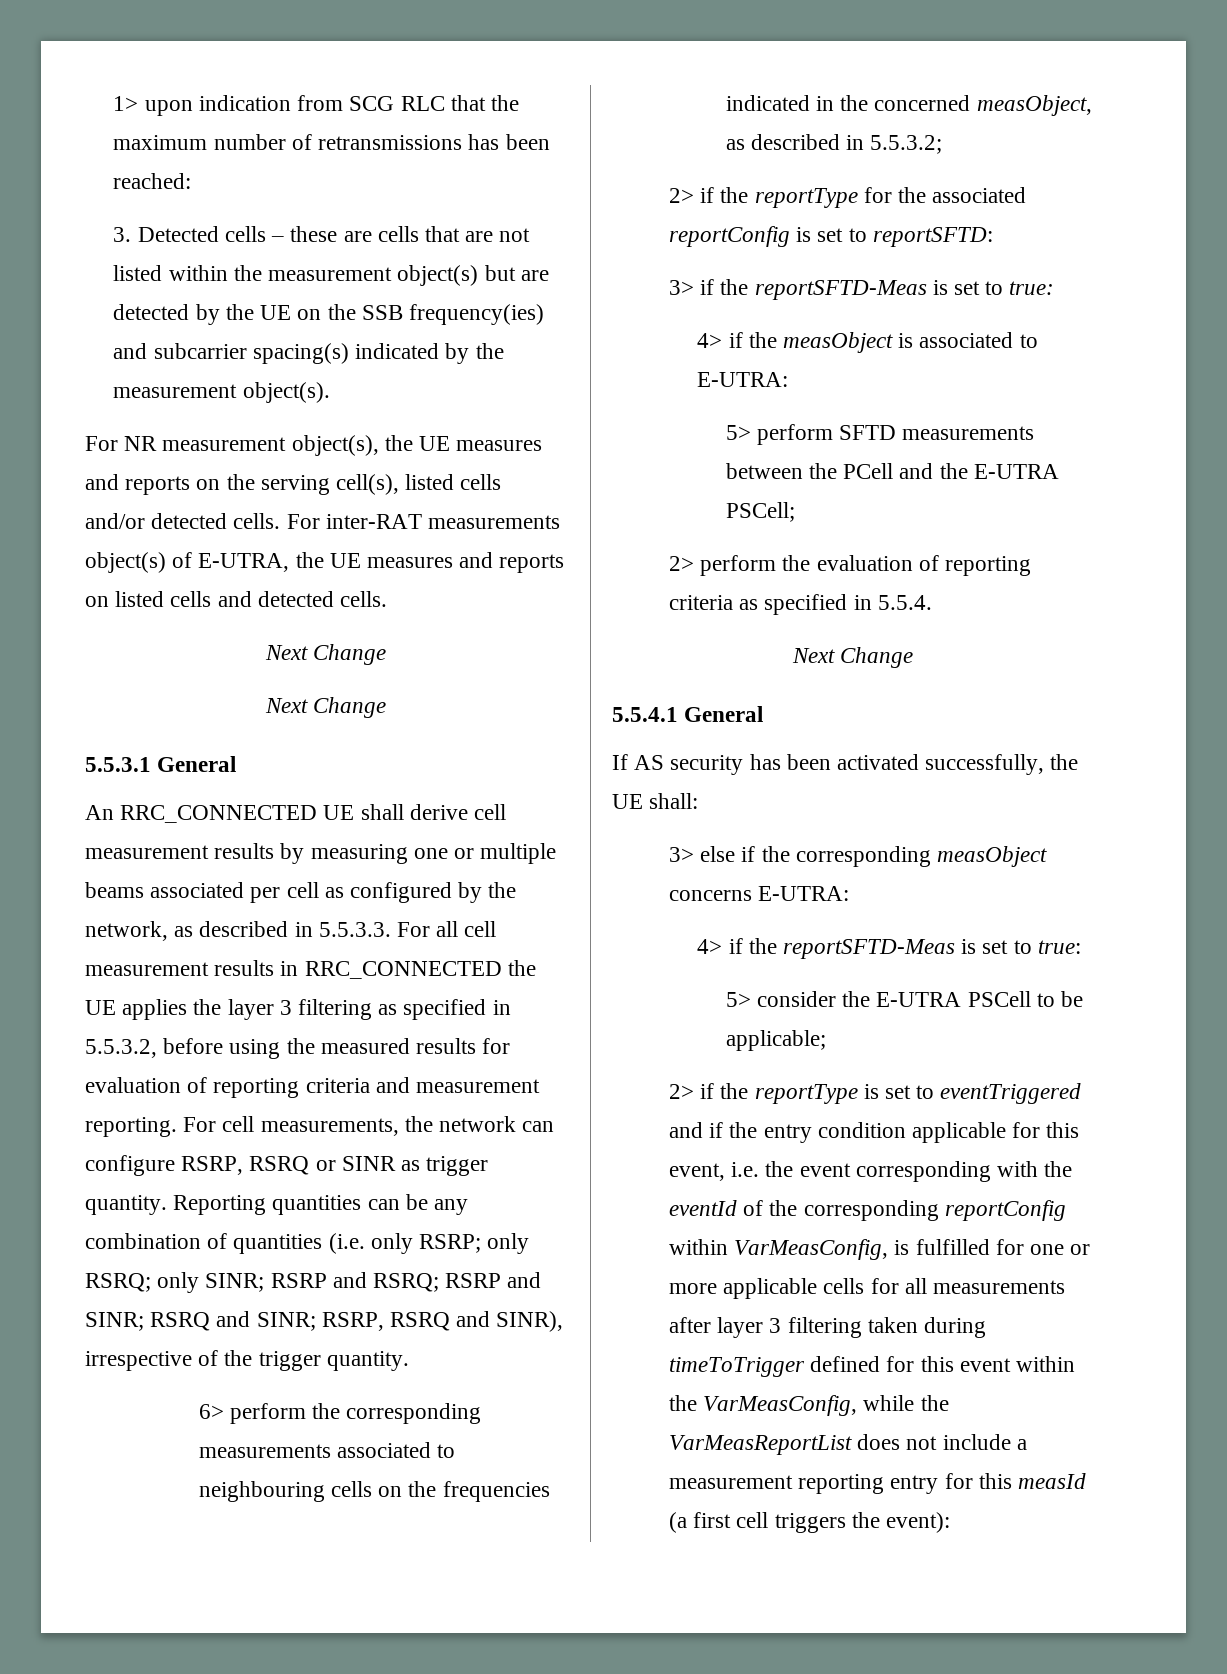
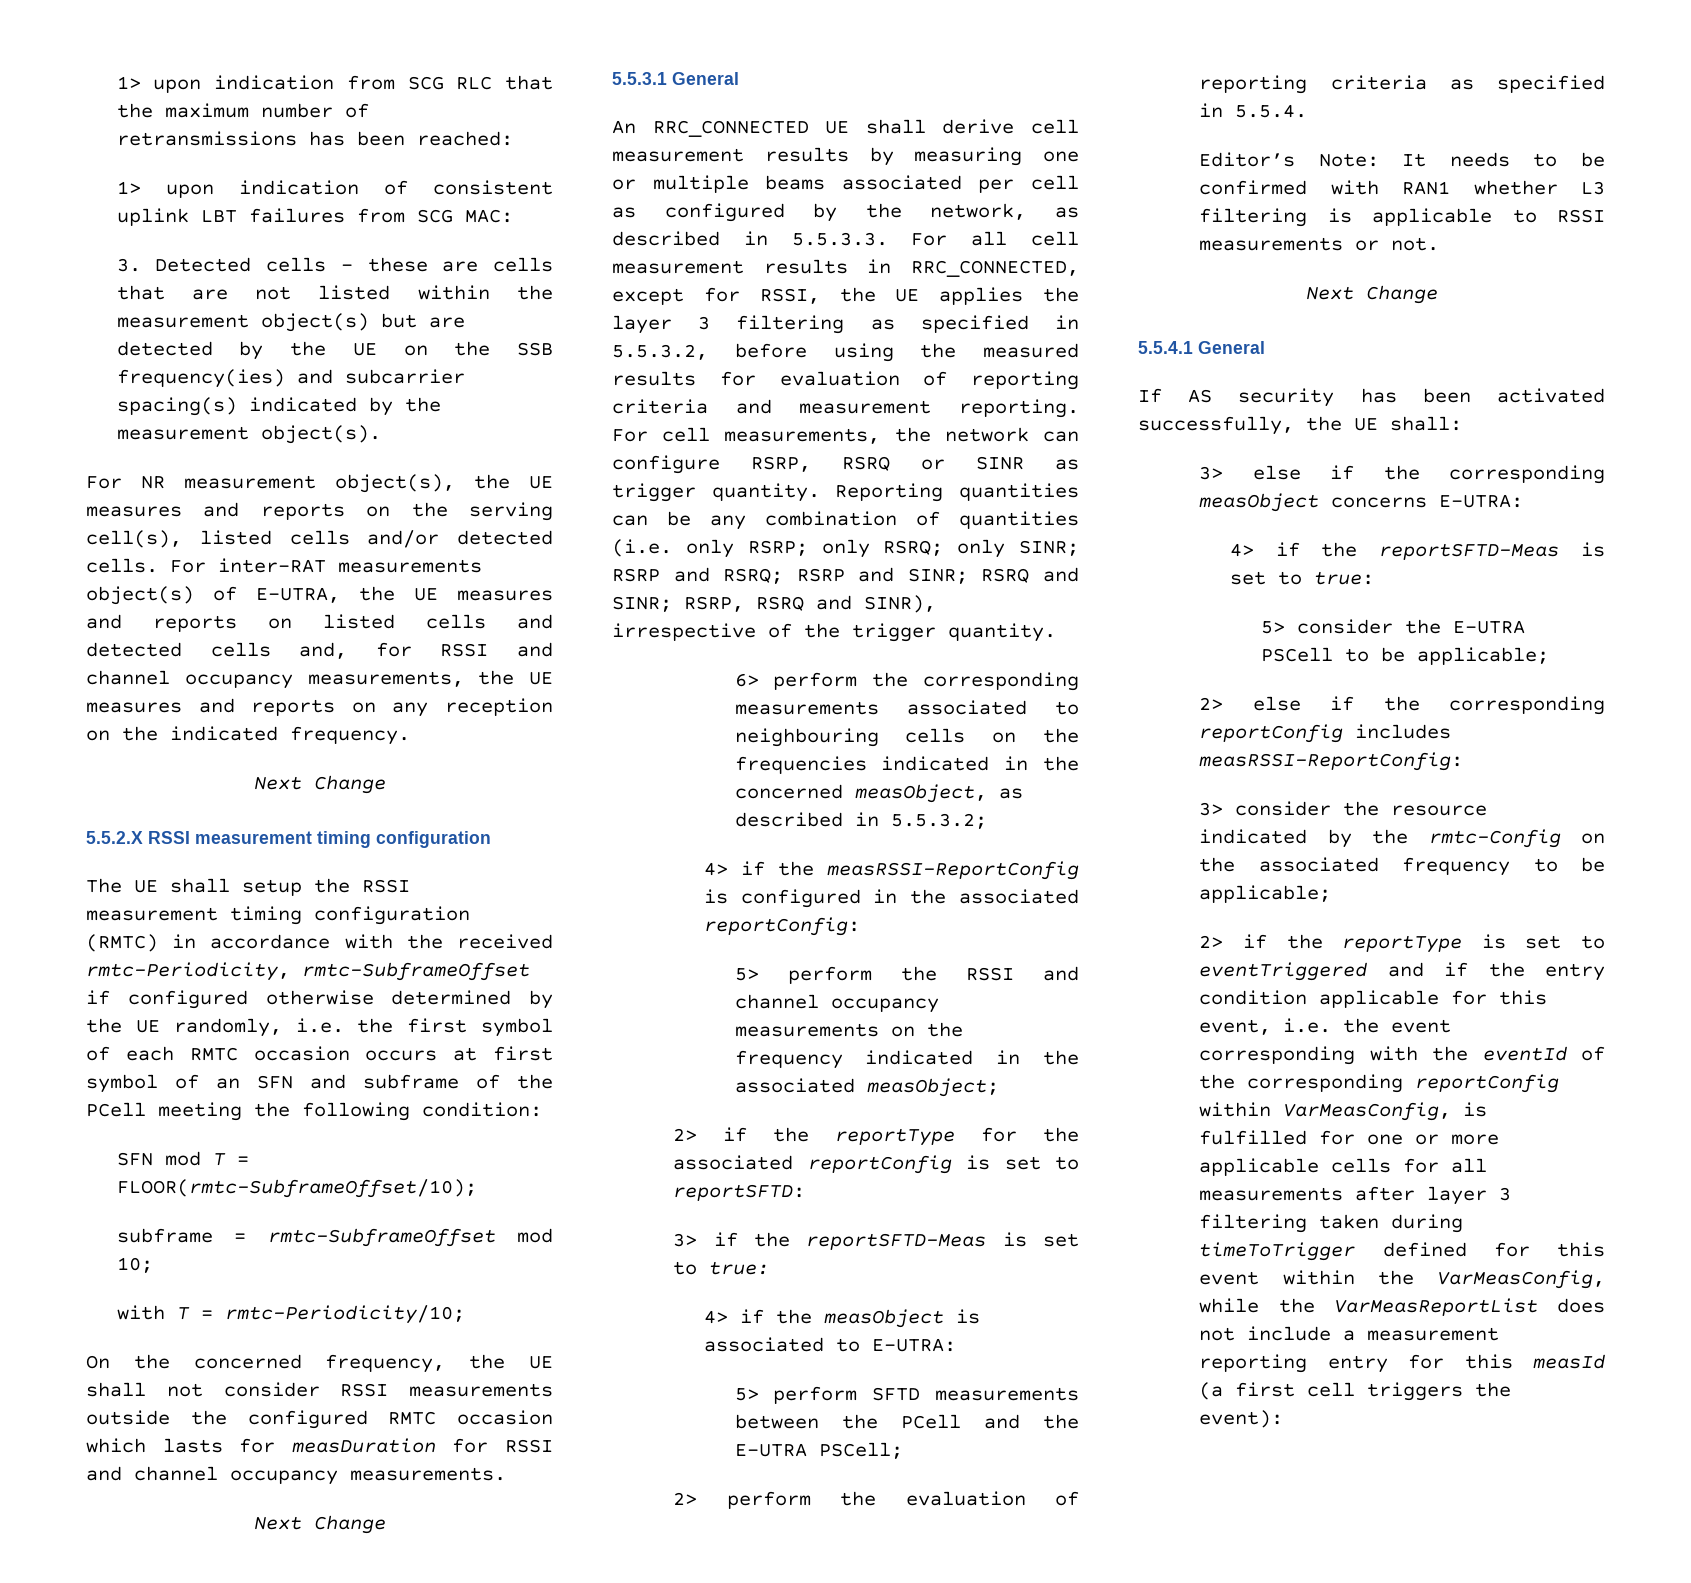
+ 1> upon indication of consistent uplink LBT failures from SCG MAC:
- For inter-RAT measurements object(s) of E-UTRA, the UE measures and reports on listed cells and detected cells.
+ For inter-RAT measurements object(s) of E-UTRA, the UE measures and reports on listed cells and detected cells and, for RSSI and channel occupancy measurements, the UE measures and reports on any reception on the indicated frequency.
  Next Change
+ 5.5.2.X RSSI measurement timing configuration
+ The UE shall setup the RSSI measurement timing configuration (RMTC) in accordance with the received rmtc-Periodicity, rmtc-SubframeOffset if configured otherwise determined by the UE randomly, i.e. the first symbol of each RMTC occasion occurs at first symbol of an SFN and subframe of the PCell meeting the following condition:
+ SFN mod T = FLOOR(rmtc-SubframeOffset/10);
+ subframe = rmtc-SubframeOffset mod 10;
+ with T = rmtc-Periodicity/10;
+ On the concerned frequency, the UE shall not consider RSSI measurements outside the configured RMTC occasion which lasts for measDuration for RSSI and channel occupancy measurements.
- An RRC_CONNECTED UE shall derive cell measurement results by measuring one or multiple beams associated per cell as configured by the network, as described in 5.5.3.3. For all cell measurement results in RRC_CONNECTED the UE applies the layer 3 filtering as specified in 5.5.3.2, before using the measured results for evaluation of reporting criteria and measurement reporting.
+ An RRC_CONNECTED UE shall derive cell measurement results by measuring one or multiple beams associated per cell as configured by the network, as described in 5.5.3.3. For all cell measurement results in RRC_CONNECTED, except for RSSI, the UE applies the layer 3 filtering as specified in 5.5.3.2, before using the measured results for evaluation of reporting criteria and measurement reporting.
+ 4> if the measRSSI-ReportConfig is configured in the associated reportConfig:
+ 5> perform the RSSI and channel occupancy measurements on the frequency indicated in the associated measObject;
+ Editor’s Note: It needs to be confirmed with RAN1 whether L3 filtering is applicable to RSSI measurements or not.
+ 2> else if the corresponding reportConfig includes measRSSI-ReportConfig:
+ 3> consider the resource indicated by the rmtc-Config on the associated frequency to be applicable;

